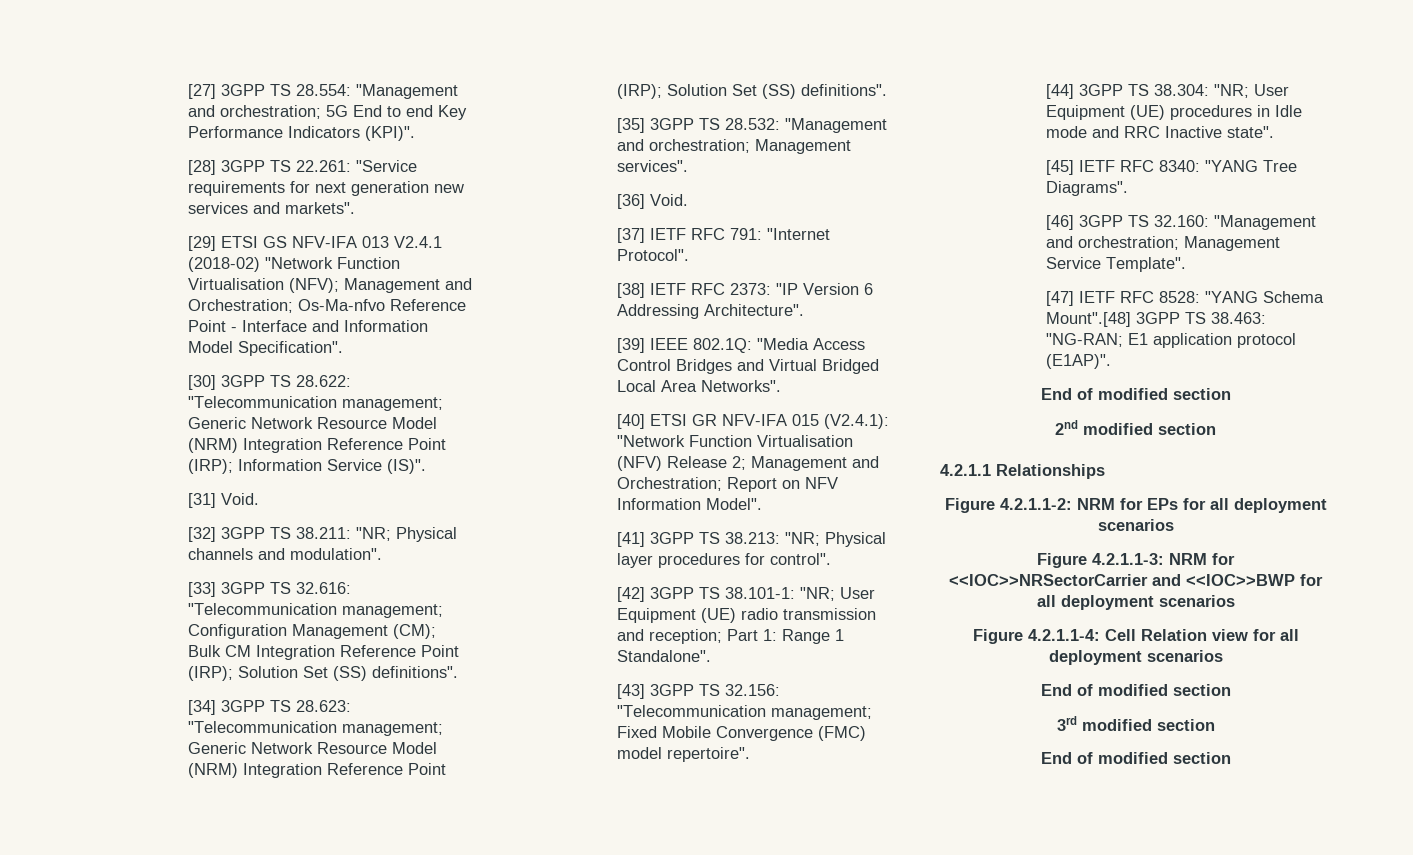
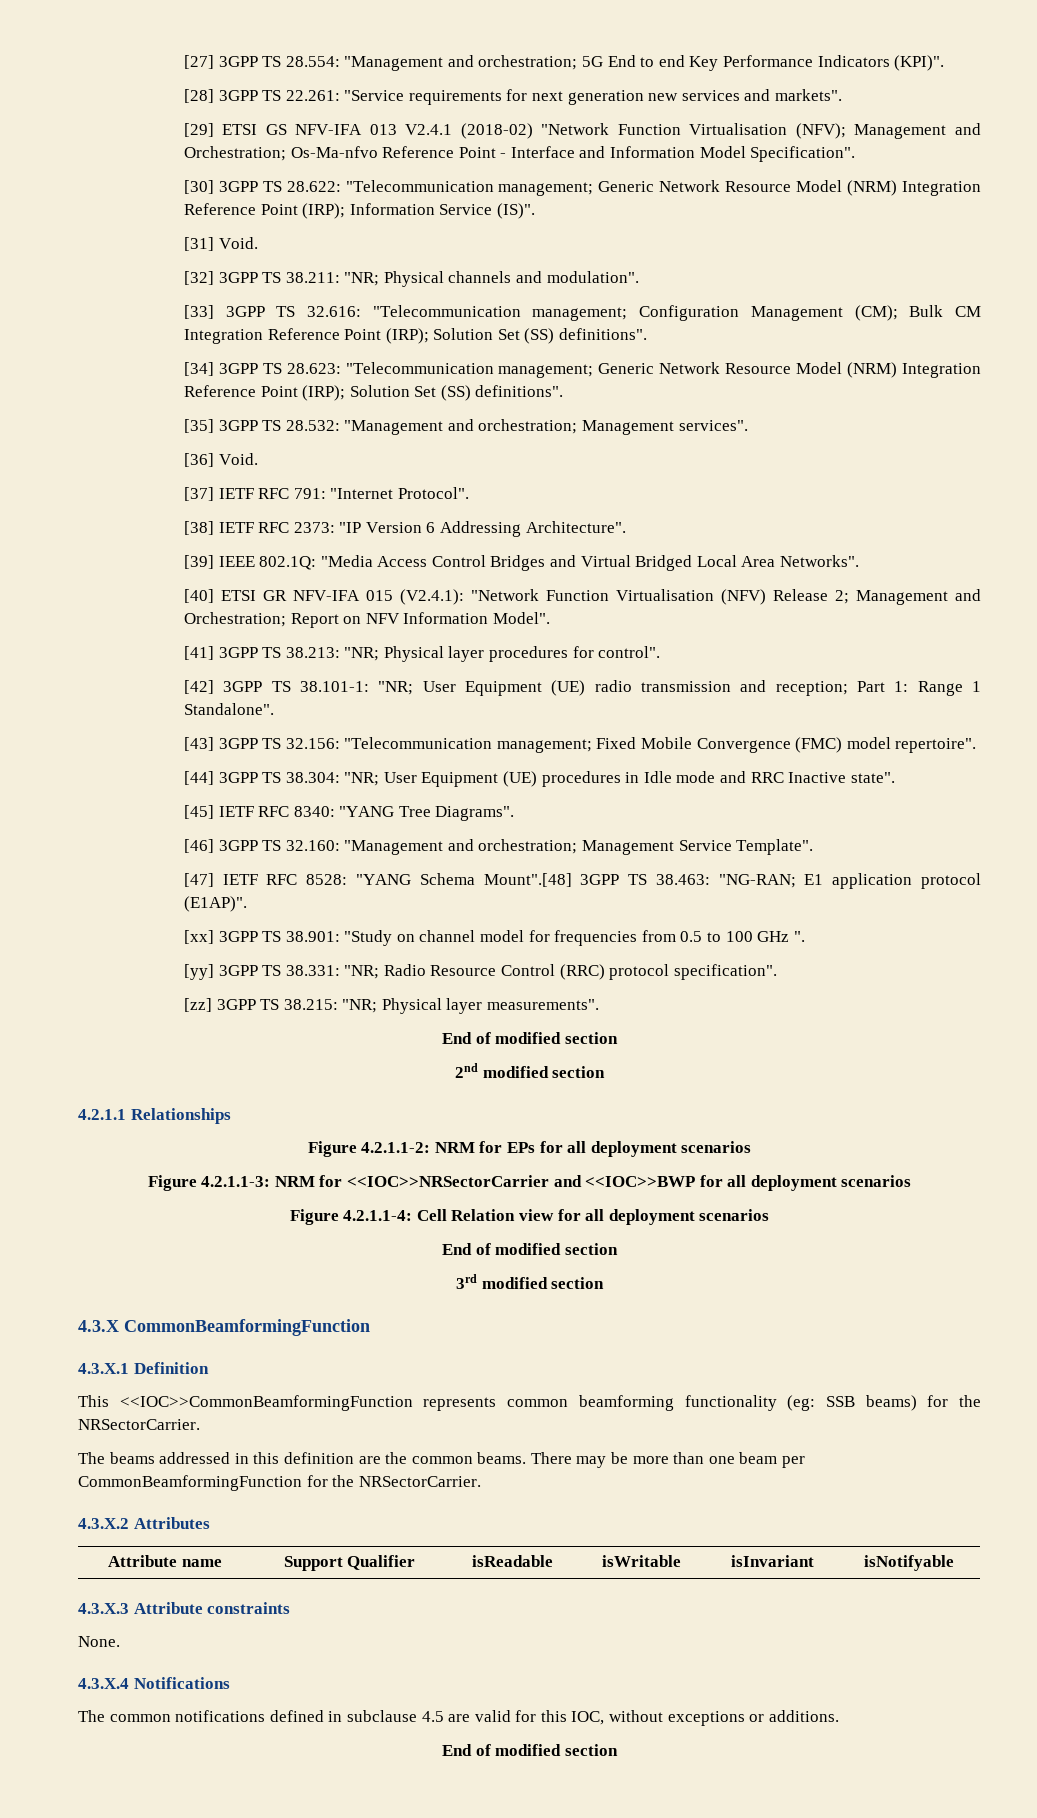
+ [xx] 3GPP TS 38.901: "Study on channel model for frequencies from 0.5 to 100 GHz ".
+ [yy] 3GPP TS 38.331: "NR; Radio Resource Control (RRC) protocol specification".
+ [zz] 3GPP TS 38.215: "NR; Physical layer measurements".
+ 4.3.X CommonBeamformingFunction
+ 4.3.X.1 Definition
+ This <<IOC>>CommonBeamformingFunction represents common beamforming functionality (eg: SSB beams) for the NRSectorCarrier.
+ The beams addressed in this definition are the common beams. There may be more than one beam per CommonBeamformingFunction for the NRSectorCarrier.
+ 4.3.X.2 Attributes
+ Attribute name | Support Qualifier | isReadable | isWritable | isInvariant | isNotifyable
+ 4.3.X.3 Attribute constraints
+ None.
+ 4.3.X.4 Notifications
+ The common notifications defined in subclause 4.5 are valid for this IOC, without exceptions or additions.

